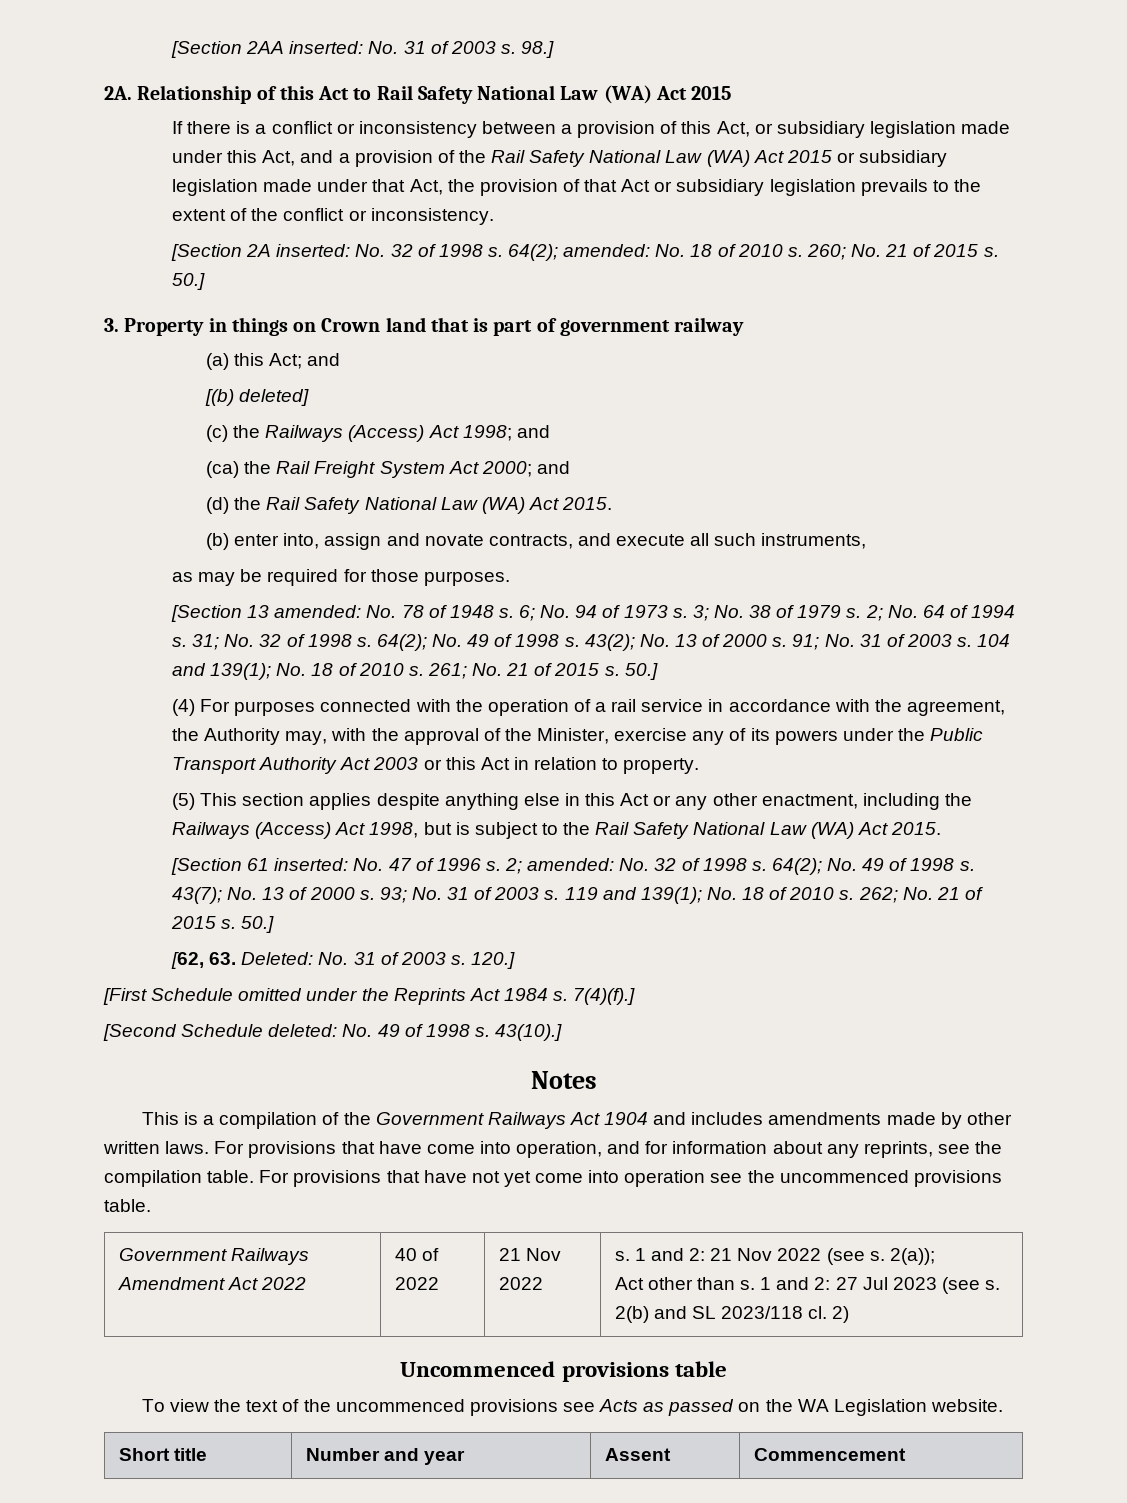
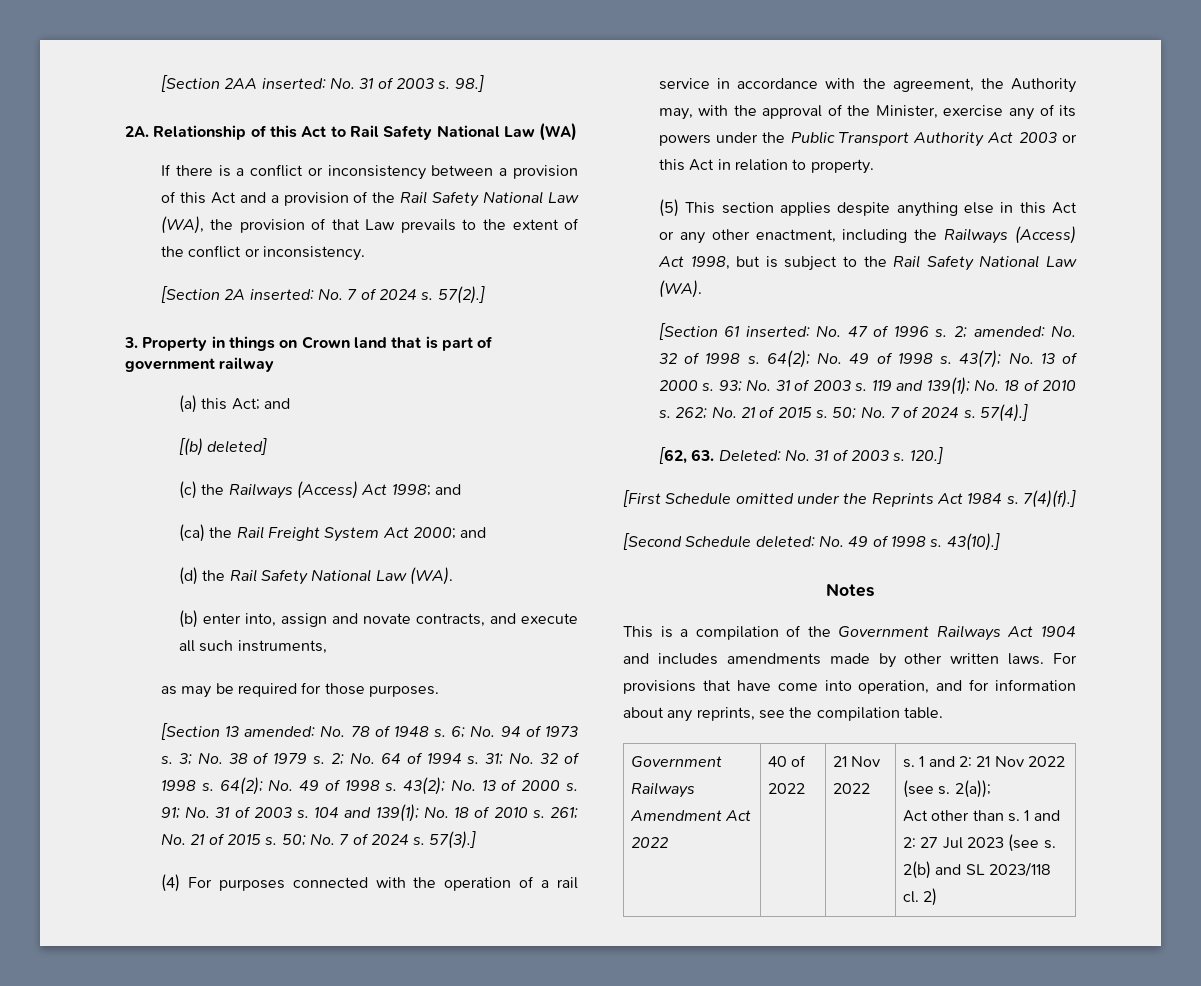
- Relationship of this Act to Rail Safety National Law (WA) Act 2015
+ Relationship of this Act to Rail Safety National Law (WA)
- If there is a conflict or inconsistency between a provision of this Act, or subsidiary legislation made under this Act, and a provision of the Rail Safety National Law (WA) Act 2015 or subsidiary legislation made under that Act, the provision of that Act or subsidiary legislation prevails to the extent of the conflict or inconsistency.
+ If there is a conflict or inconsistency between a provision of this Act and a provision of the Rail Safety National Law (WA), the provision of that Law prevails to the extent of the conflict or inconsistency.
- [Section 2A inserted: No. 32 of 1998 s. 64(2); amended: No. 18 of 2010 s. 260; No. 21 of 2015 s. 50.]
+ [Section 2A inserted: No. 7 of 2024 s. 57(2).]
- (d) the Rail Safety National Law (WA) Act 2015.
+ (d) the Rail Safety National Law (WA).
- 261; No. 21 of 2015 s. 50.]
+ 261; No. 21 of 2015 s. 50; No. 7 of 2024 s. 57(3).]
- (5) This section applies despite anything else in this Act or any other enactment, including the Railways (Access) Act 1998, but is subject to the Rail Safety National Law (WA) Act 2015.
+ (5) This section applies despite anything else in this Act or any other enactment, including the Railways (Access) Act 1998, but is subject to the Rail Safety National Law (WA).
- 262; No. 21 of 2015 s. 50.]
+ 262; No. 21 of 2015 s. 50; No. 7 of 2024 s. 57(4).]
- For provisions that have not yet come into operation see the uncommenced provisions table.
- Uncommenced provisions table
- To view the text of the uncommenced provisions see Acts as passed on the WA Legislation website.
- Short title | Number and year | Assent | Commencement

